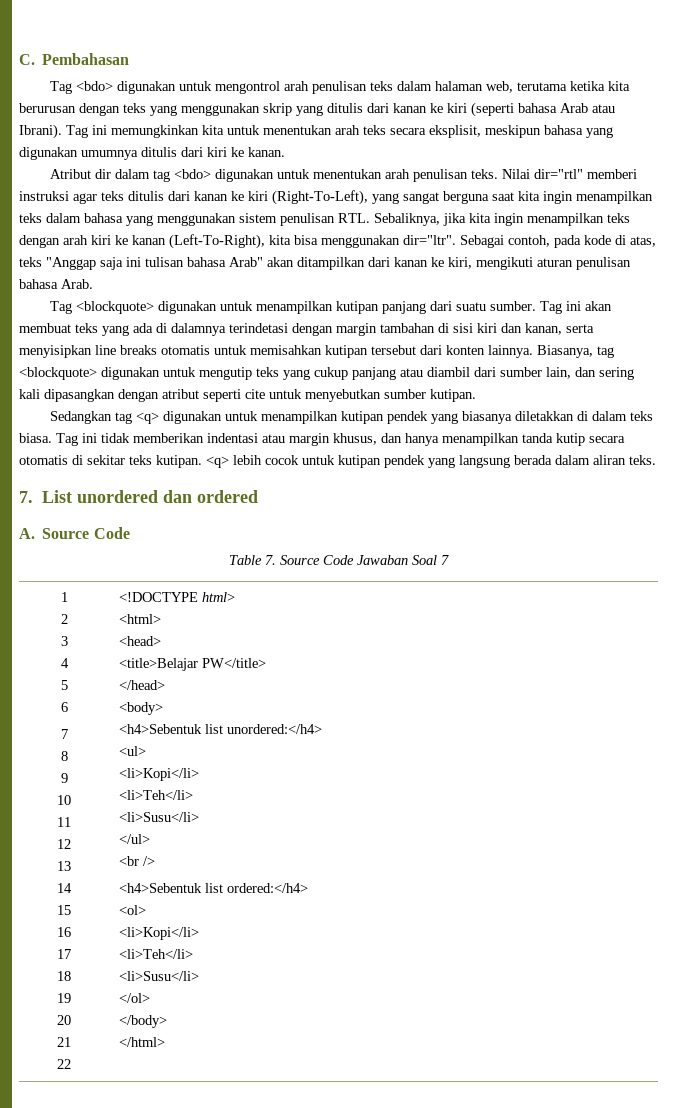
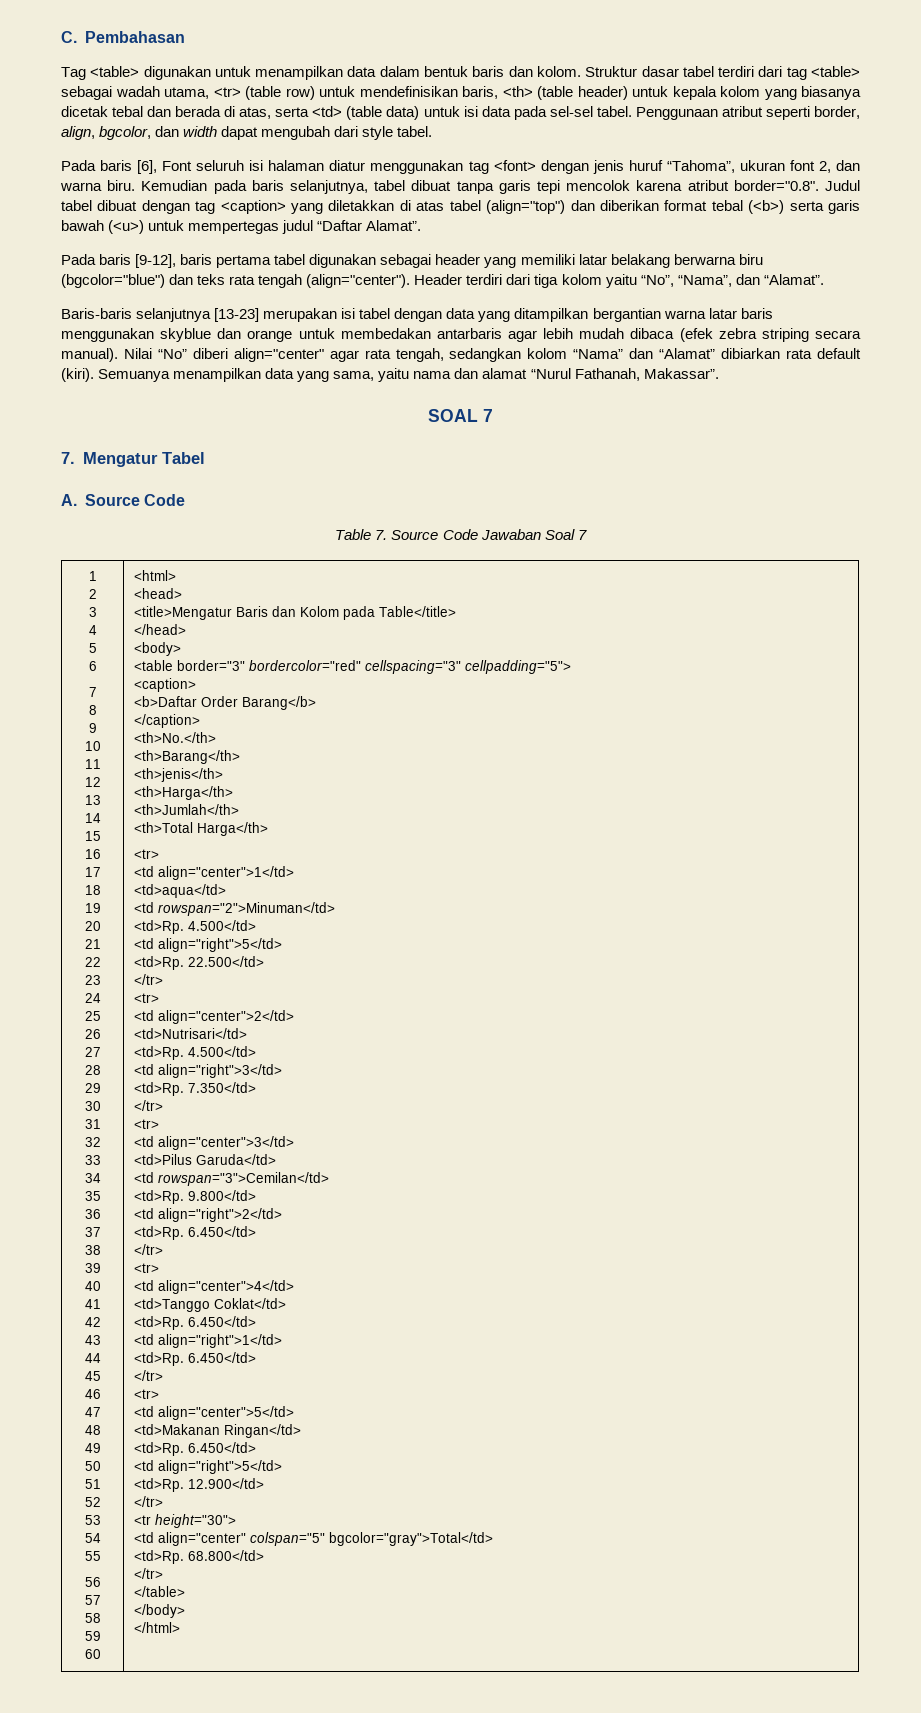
- Tag <bdo> digunakan untuk mengontrol arah penulisan teks dalam halaman web, terutama ketika kita berurusan dengan teks yang menggunakan skrip yang ditulis dari kanan ke kiri (seperti bahasa Arab atau Ibrani). Tag ini memungkinkan kita untuk menentukan arah teks secara eksplisit, meskipun bahasa yang digunakan umumnya ditulis dari kiri ke kanan.
- Atribut dir dalam tag <bdo> digunakan untuk menentukan arah penulisan teks. Nilai dir="rtl" memberi instruksi agar teks ditulis dari kanan ke kiri (Right-To-Left), yang sangat berguna saat kita ingin menampilkan teks dalam bahasa yang menggunakan sistem penulisan RTL. Sebaliknya, jika kita ingin menampilkan teks dengan arah kiri ke kanan (Left-To-Right), kita bisa menggunakan dir="ltr". Sebagai contoh, pada kode di atas, teks "Anggap saja ini tulisan bahasa Arab" akan ditampilkan dari kanan ke kiri, mengikuti aturan penulisan bahasa Arab.
- Tag <blockquote> digunakan untuk menampilkan kutipan panjang dari suatu sumber. Tag ini akan membuat teks yang ada di dalamnya terindetasi dengan margin tambahan di sisi kiri dan kanan, serta menyisipkan line breaks otomatis untuk memisahkan kutipan tersebut dari konten lainnya. Biasanya, tag <blockquote> digunakan untuk mengutip teks yang cukup panjang atau diambil dari sumber lain, dan sering kali dipasangkan dengan atribut seperti cite untuk menyebutkan sumber kutipan.
- Sedangkan tag <q> digunakan untuk menampilkan kutipan pendek yang biasanya diletakkan di dalam teks biasa. Tag ini tidak memberikan indentasi atau margin khusus, dan hanya menampilkan tanda kutip secara otomatis di sekitar teks kutipan. <q> lebih cocok untuk kutipan pendek yang langsung berada dalam aliran teks.
- 7. List unordered dan ordered
+ Tag <table> digunakan untuk menampilkan data dalam bentuk baris dan kolom. Struktur dasar tabel terdiri dari tag <table> sebagai wadah utama, <tr> (table row) untuk mendefinisikan baris, <th> (table header) untuk kepala kolom yang biasanya dicetak tebal dan berada di atas, serta <td> (table data) untuk isi data pada sel-sel tabel. Penggunaan atribut seperti border, align, bgcolor, dan width dapat mengubah dari style tabel.
+ Pada baris [6], Font seluruh isi halaman diatur menggunakan tag <font> dengan jenis huruf “Tahoma”, ukuran font 2, dan warna biru. Kemudian pada baris selanjutnya, tabel dibuat tanpa garis tepi mencolok karena atribut border="0.8". Judul tabel dibuat dengan tag <caption> yang diletakkan di atas tabel (align="top") dan diberikan format tebal (<b>) serta garis bawah (<u>) untuk mempertegas judul “Daftar Alamat”.
+ Pada baris [9-12], baris pertama tabel digunakan sebagai header yang memiliki latar belakang berwarna biru (bgcolor="blue") dan teks rata tengah (align="center"). Header terdiri dari tiga kolom yaitu “No”, “Nama”, dan “Alamat”.
+ Baris-baris selanjutnya [13-23] merupakan isi tabel dengan data yang ditampilkan bergantian warna latar baris menggunakan skyblue dan orange untuk membedakan antarbaris agar lebih mudah dibaca (efek zebra striping secara manual). Nilai “No” diberi align="center" agar rata tengah, sedangkan kolom “Nama” dan “Alamat” dibiarkan rata default (kiri). Semuanya menampilkan data yang sama, yaitu nama dan alamat “Nurul Fathanah, Makassar”.
+ SOAL 7
+ 7. Mengatur Tabel
- <!DOCTYPE html>
- <html>
+ 23
+ 24
+ 25
+ 26
+ 27
+ 28
+ 29
+ 30
+ 31
+ 32
+ 33
+ 34
+ 35
+ 36
+ 37
+ 38
+ 39
+ 40
+ 41
+ 42
+ 43
+ 44
+ 45
+ 46
+ 47
+ 48
+ 49
+ 50
+ 51
+ 52
+ 53
+ 54
+ 55
+ 56
+ 57
+ 58
+ 59
+ 60 | <html>
  <head>
- <title>Belajar PW</title>
+ <title>Mengatur Baris dan Kolom pada Table</title>
  </head>
  <body>
- <h4>Sebentuk list unordered:</h4>
- <ul>
- <li>Kopi</li>
- <li>Teh</li>
- <li>Susu</li>
- </ul>
- <br />
- <h4>Sebentuk list ordered:</h4>
- <ol>
- <li>Kopi</li>
- <li>Teh</li>
- <li>Susu</li>
- </ol>
+ <table border="3" bordercolor="red" cellspacing="3" cellpadding="5">
+ <caption>
+ <b>Daftar Order Barang</b>
+ </caption>
+ <th>No.</th>
+ <th>Barang</th>
+ <th>jenis</th>
+ <th>Harga</th>
+ <th>Jumlah</th>
+ <th>Total Harga</th>
+ <tr>
+ <td align="center">1</td>
+ <td>aqua</td>
+ <td rowspan="2">Minuman</td>
+ <td>Rp. 4.500</td>
+ <td align="right">5</td>
+ <td>Rp. 22.500</td>
+ </tr>
+ <tr>
+ <td align="center">2</td>
+ <td>Nutrisari</td>
+ <td>Rp. 4.500</td>
+ <td align="right">3</td>
+ <td>Rp. 7.350</td>
+ </tr>
+ <tr>
+ <td align="center">3</td>
+ <td>Pilus Garuda</td>
+ <td rowspan="3">Cemilan</td>
+ <td>Rp. 9.800</td>
+ <td align="right">2</td>
+ <td>Rp. 6.450</td>
+ </tr>
+ <tr>
+ <td align="center">4</td>
+ <td>Tanggo Coklat</td>
+ <td>Rp. 6.450</td>
+ <td align="right">1</td>
+ <td>Rp. 6.450</td>
+ </tr>
+ <tr>
+ <td align="center">5</td>
+ <td>Makanan Ringan</td>
+ <td>Rp. 6.450</td>
+ <td align="right">5</td>
+ <td>Rp. 12.900</td>
+ </tr>
+ <tr height="30">
+ <td align="center" colspan="5" bgcolor="gray">Total</td>
+ <td>Rp. 68.800</td>
+ </tr>
+ </table>

